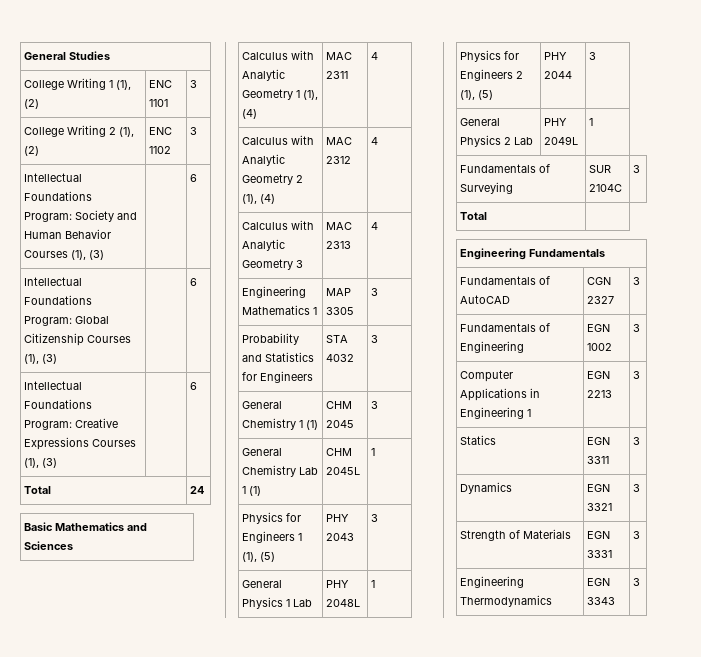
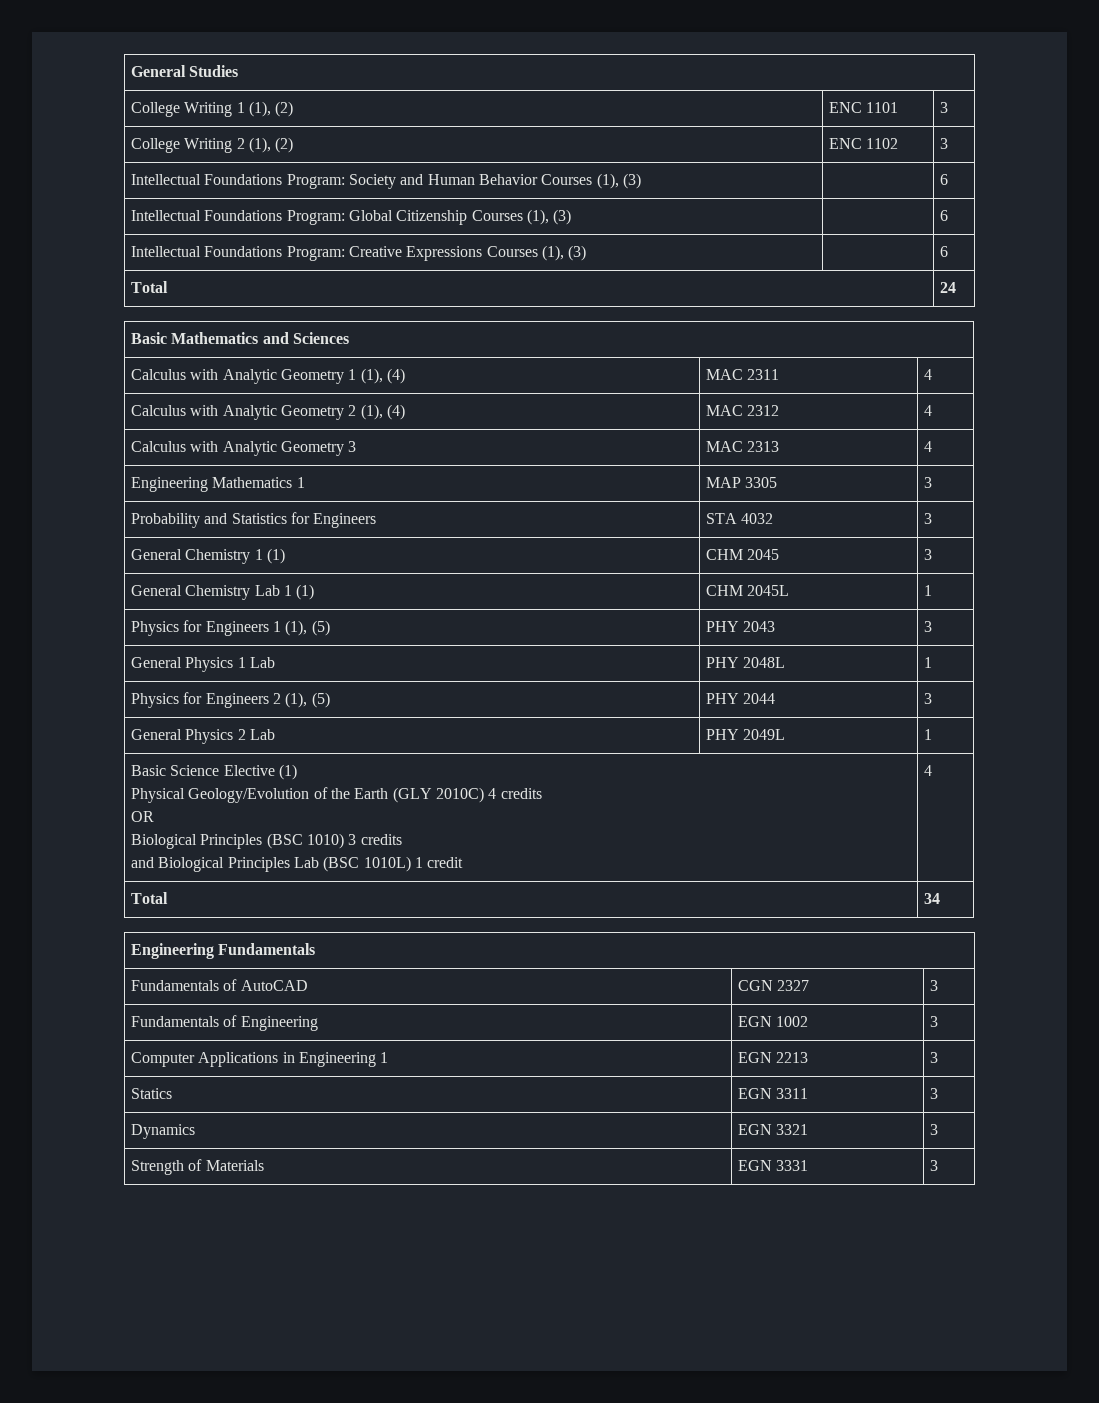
- Fundamentals of Surveying | SUR 2104C | 3
- Total |
+ Basic Science Elective (1)
+ Physical Geology/Evolution of the Earth (GLY 2010C) 4 credits
+ OR
+ Biological Principles (BSC 1010) 3 credits
+ and Biological Principles Lab (BSC 1010L) 1 credit | 4
+ Total | 34
- Engineering Thermodynamics | EGN 3343 | 3

